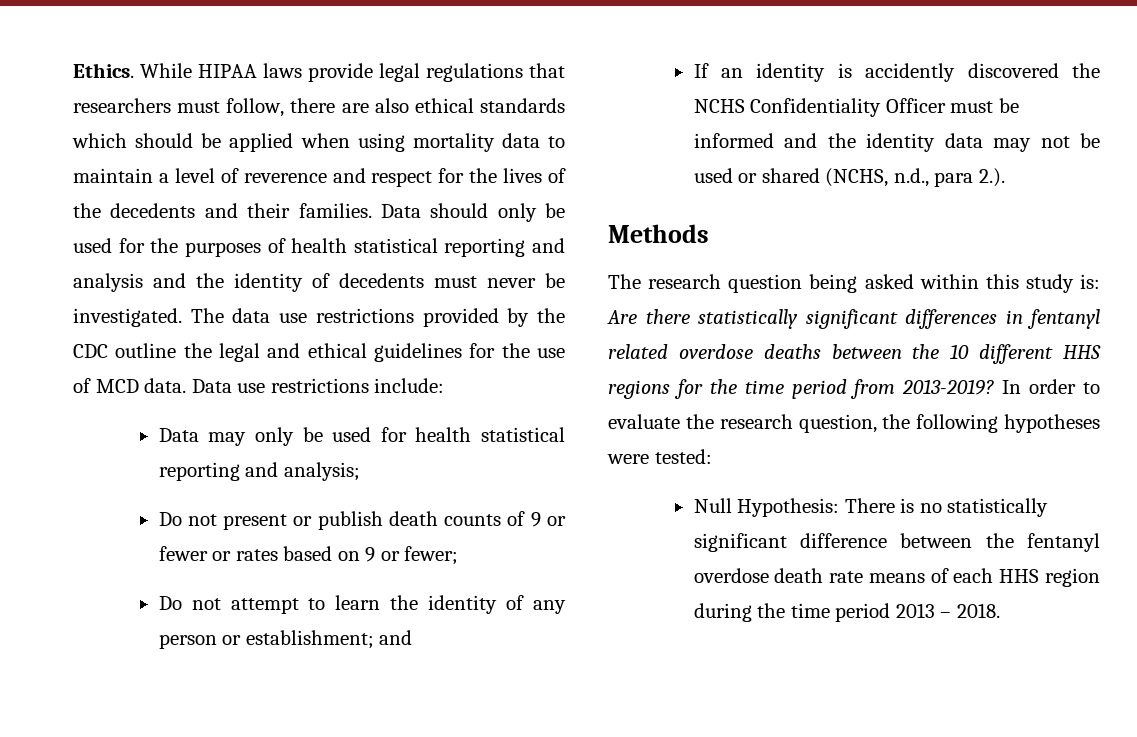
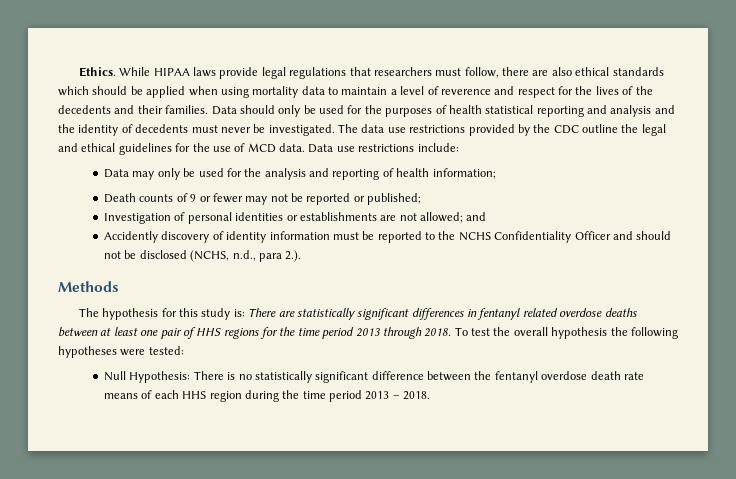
- Data may only be used for health statistical reporting and analysis;
- Do not present or publish death counts of 9 or fewer or rates based on 9 or fewer;
- Do not attempt to learn the identity of any person or establishment; and
- If an identity is accidently discovered the NCHS Confidentiality Officer must be informed and the identity data may not be used or shared (NCHS, n.d., para 2.).
+ Data may only be used for the analysis and reporting of health information;
+ Death counts of 9 or fewer may not be reported or published;
+ Investigation of personal identities or establishments are not allowed; and
+ Accidently discovery of identity information must be reported to the NCHS Confidentiality Officer and should not be disclosed (NCHS, n.d., para 2.).
- The research question being asked within this study is: Are there statistically significant differences in fentanyl related overdose deaths between the 10 different HHS regions for the time period from 2013-2019? In order to evaluate the research question, the following hypotheses were tested:
+ The hypothesis for this study is: There are statistically significant differences in fentanyl related overdose deaths between at least one pair of HHS regions for the time period 2013 through 2018. To test the overall hypothesis the following hypotheses were tested:

